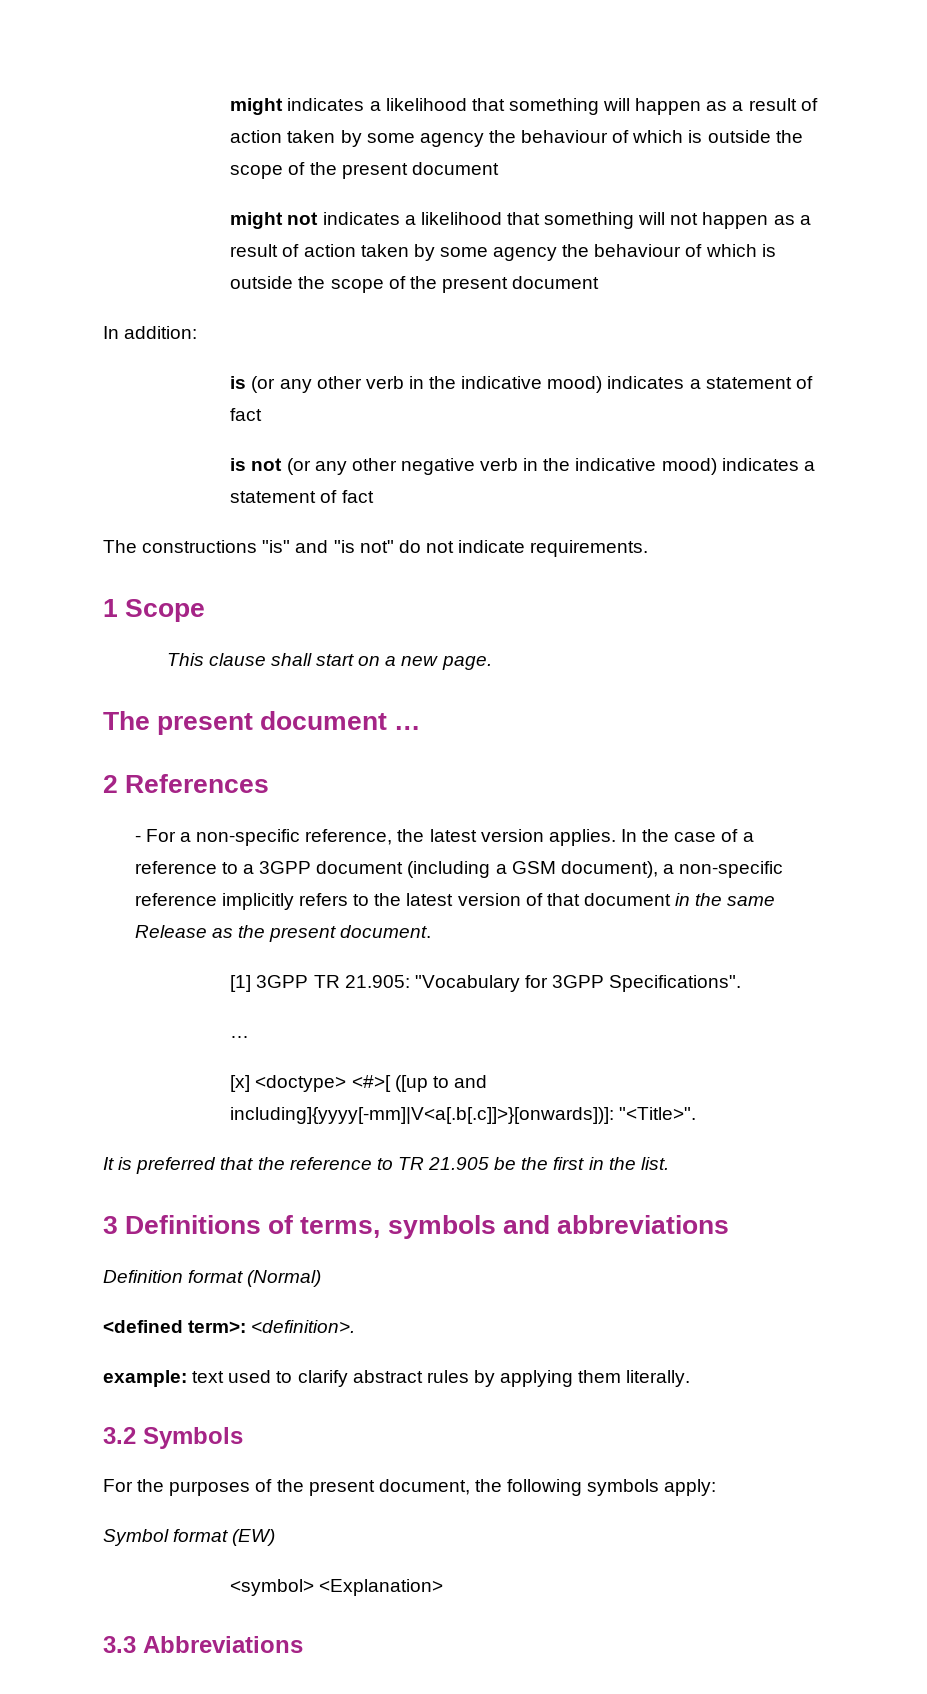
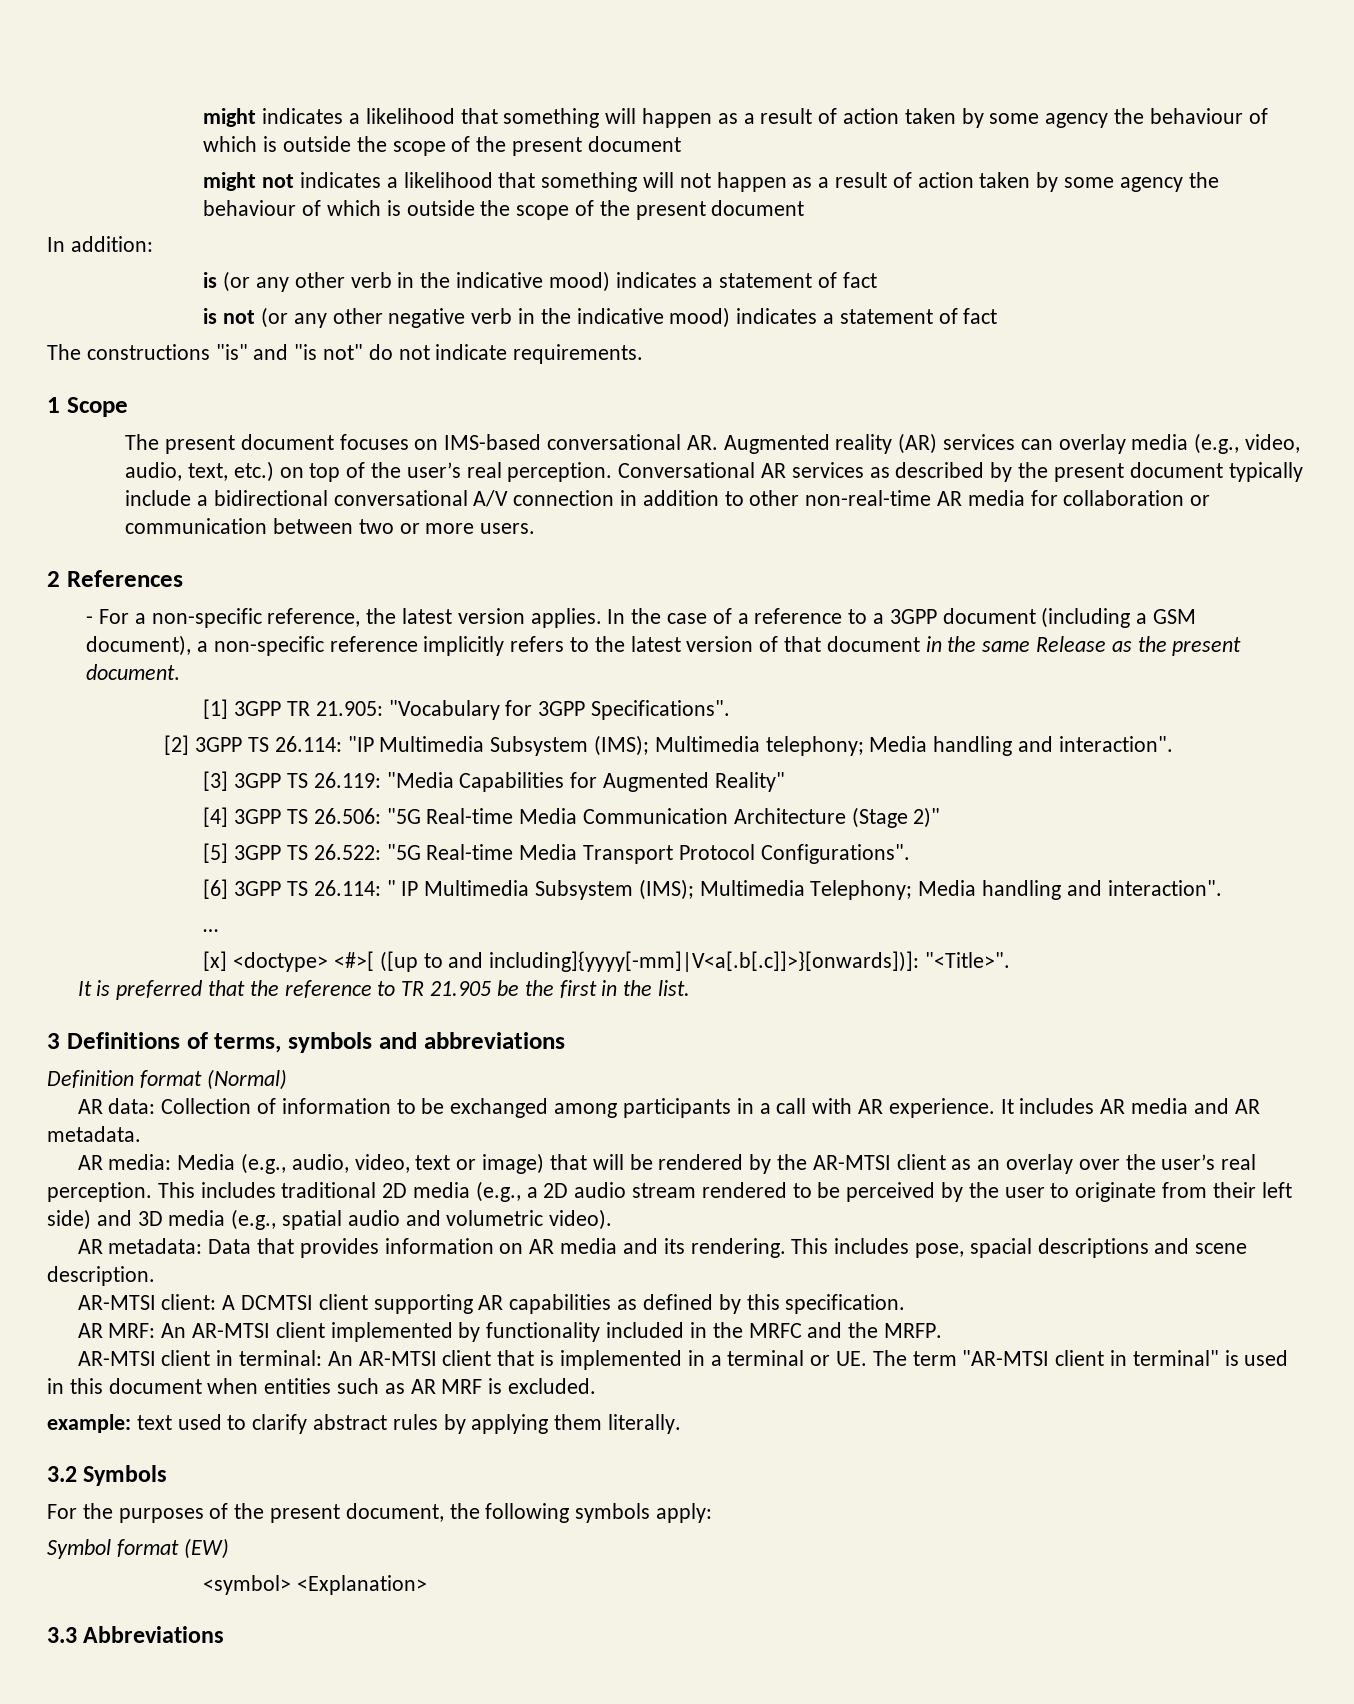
- This clause shall start on a new page.
- The present document …
+ The present document focuses on IMS-based conversational AR. Augmented reality (AR) services can overlay media (e.g., video, audio, text, etc.) on top of the user’s real perception. Conversational AR services as described by the present document typically include a bidirectional conversational A/V connection in addition to other non-real-time AR media for collaboration or communication between two or more users.
+ [2] 3GPP TS 26.114: "IP Multimedia Subsystem (IMS); Multimedia telephony; Media handling and interaction".
+ [3] 3GPP TS 26.119: "Media Capabilities for Augmented Reality"
+ [4] 3GPP TS 26.506: "5G Real-time Media Communication Architecture (Stage 2)"
+ [5] 3GPP TS 26.522: "5G Real-time Media Transport Protocol Configurations".
+ [6] 3GPP TS 26.114: " IP Multimedia Subsystem (IMS); Multimedia Telephony; Media handling and interaction".
- <defined term>: <definition>.
+ AR data: Collection of information to be exchanged among participants in a call with AR experience. It includes AR media and AR metadata.
+ AR media: Media (e.g., audio, video, text or image) that will be rendered by the AR-MTSI client as an overlay over the user’s real perception. This includes traditional 2D media (e.g., a 2D audio stream rendered to be perceived by the user to originate from their left side) and 3D media (e.g., spatial audio and volumetric video).
+ AR metadata: Data that provides information on AR media and its rendering. This includes pose, spacial descriptions and scene description.
+ AR-MTSI client: A DCMTSI client supporting AR capabilities as defined by this specification.
+ AR MRF: An AR-MTSI client implemented by functionality included in the MRFC and the MRFP.
+ AR-MTSI client in terminal: An AR-MTSI client that is implemented in a terminal or UE. The term "AR-MTSI client in terminal" is used in this document when entities such as AR MRF is excluded.

